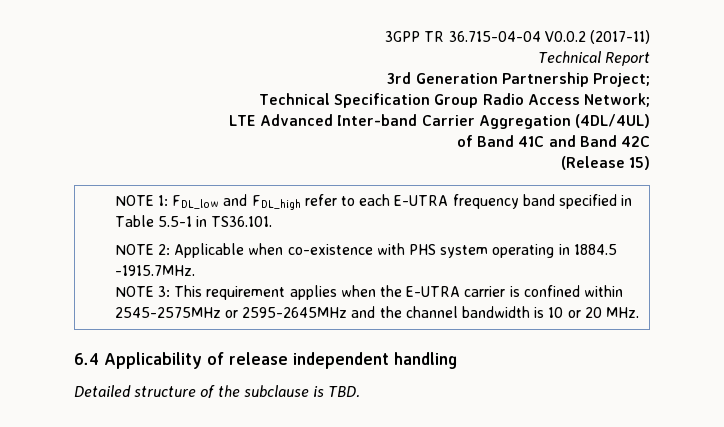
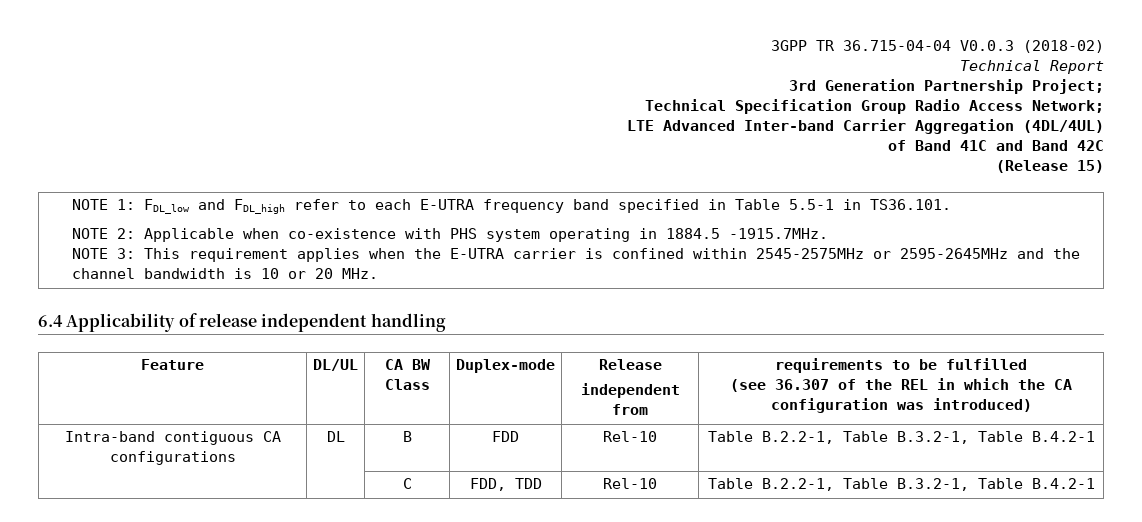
- 3GPP TR 36.715-04-04 V0.0.2 (2017-11)
+ 3GPP TR 36.715-04-04 V0.0.3 (2018-02)
- Detailed structure of the subclause is TBD.
+ Feature | DL/UL | CA BW Class | Duplex-mode | Release
+ independent from | requirements to be fulfilled
+ (see 36.307 of the REL in which the CA configuration was introduced)
+ Intra-band contiguous CA configurations | DL | B | FDD | Rel-10 | Table B.2.2-1, Table B.3.2-1, Table B.4.2-1
+ | | C | FDD, TDD | Rel-10 | Table B.2.2-1, Table B.3.2-1, Table B.4.2-1

